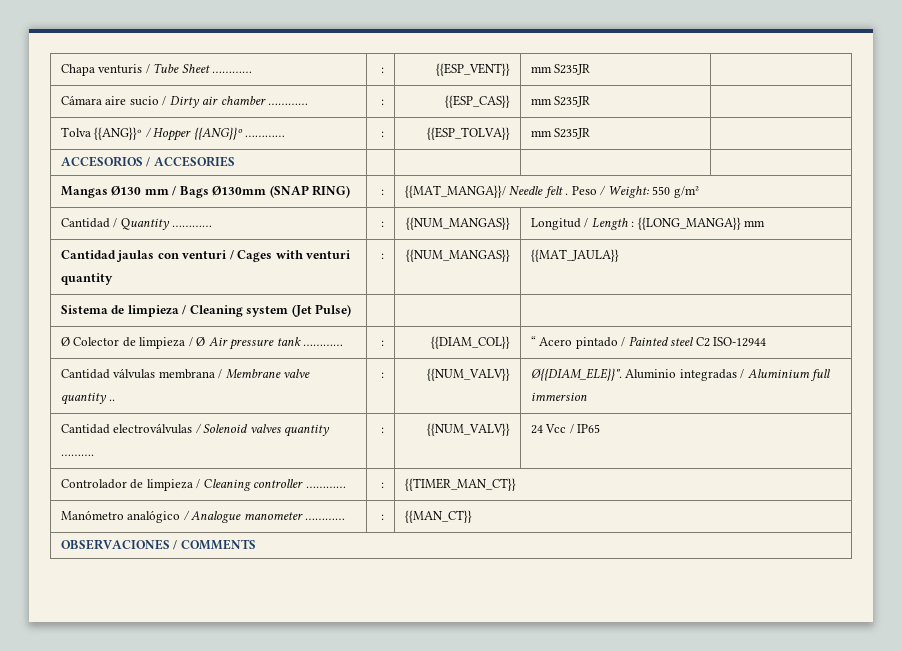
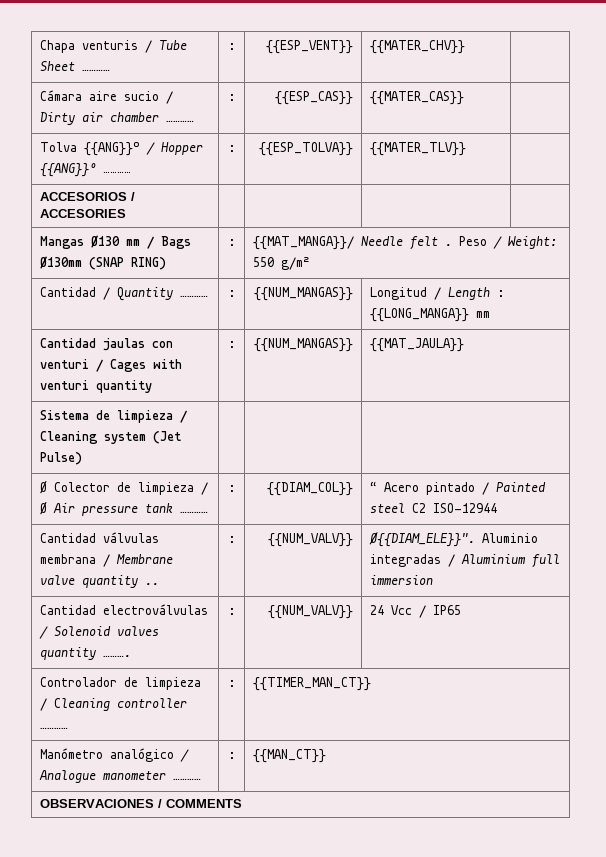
- Chapa venturis / Tube Sheet ………… | : | {{ESP_VENT}} | mm S235JR |
+ Chapa venturis / Tube Sheet ………… | : | {{ESP_VENT}} | {{MATER_CHV}} |
- Cámara aire sucio / Dirty air chamber ………… | : | {{ESP_CAS}} | mm S235JR |
+ Cámara aire sucio / Dirty air chamber ………… | : | {{ESP_CAS}} | {{MATER_CAS}} |
- Tolva {{ANG}}º / Hopper {{ANG}}º ………… | : | {{ESP_TOLVA}} | mm S235JR |
+ Tolva {{ANG}}º / Hopper {{ANG}}º ………… | : | {{ESP_TOLVA}} | {{MATER_TLV}} |

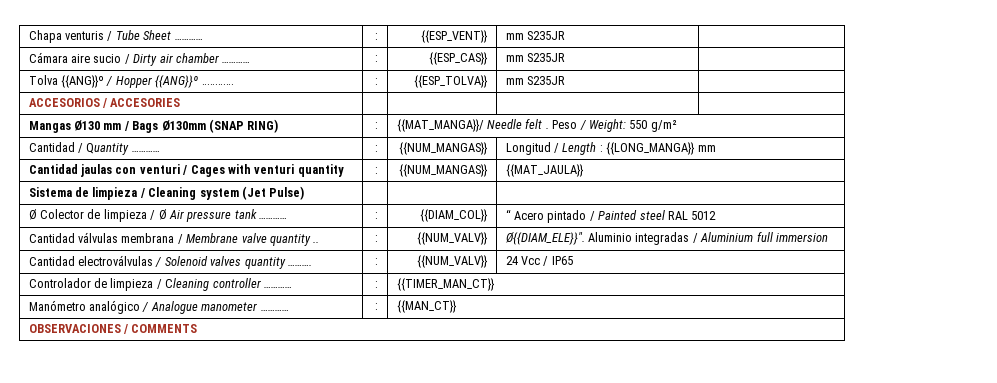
- Chapa venturis / Tube Sheet ………… | : | {{ESP_VENT}} | {{MATER_CHV}} |
+ Chapa venturis / Tube Sheet ………… | : | {{ESP_VENT}} | mm S235JR |
- Cámara aire sucio / Dirty air chamber ………… | : | {{ESP_CAS}} | {{MATER_CAS}} |
+ Cámara aire sucio / Dirty air chamber ………… | : | {{ESP_CAS}} | mm S235JR |
- Tolva {{ANG}}º / Hopper {{ANG}}º ………… | : | {{ESP_TOLVA}} | {{MATER_TLV}} |
+ Tolva {{ANG}}º / Hopper {{ANG}}º ………… | : | {{ESP_TOLVA}} | mm S235JR |
- Ø Colector de limpieza / Ø Air pressure tank ………… | : | {{DIAM_COL}} | “ Acero pintado / Painted steel C2 ISO-12944
+ Ø Colector de limpieza / Ø Air pressure tank ………… | : | {{DIAM_COL}} | “ Acero pintado / Painted steel RAL 5012

